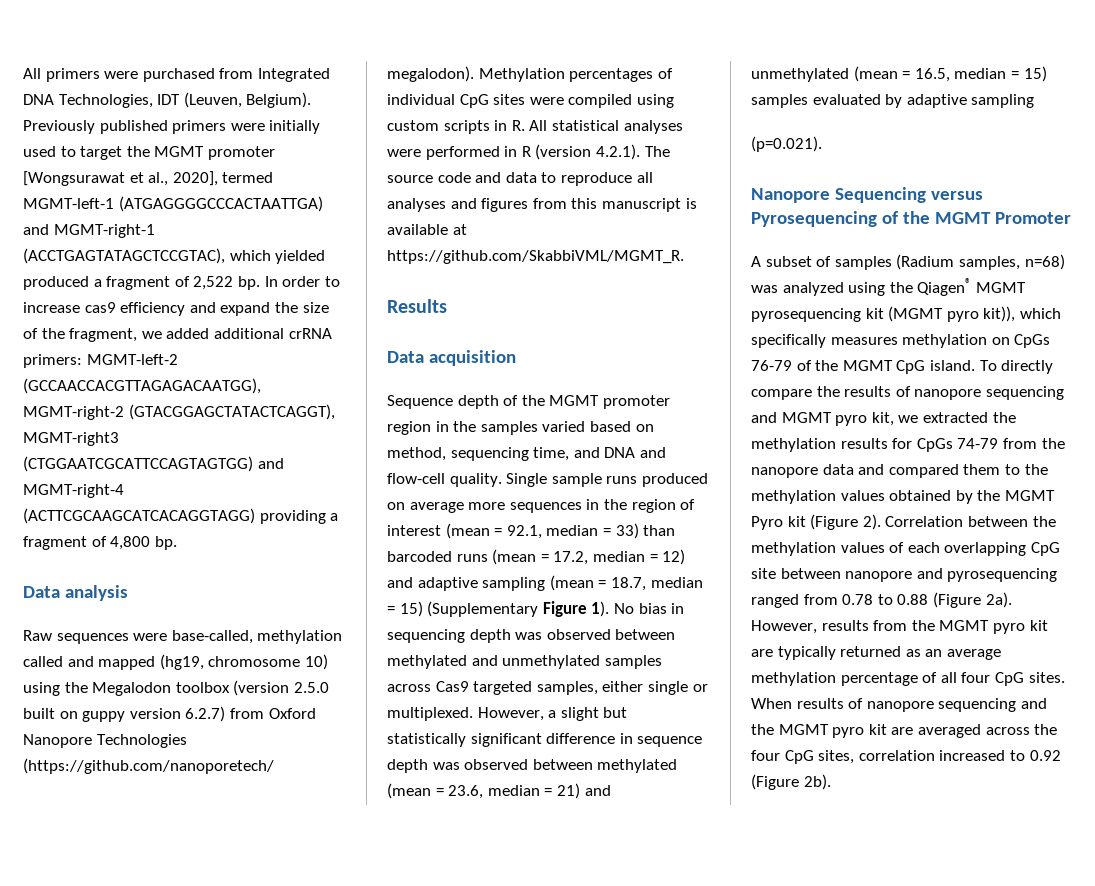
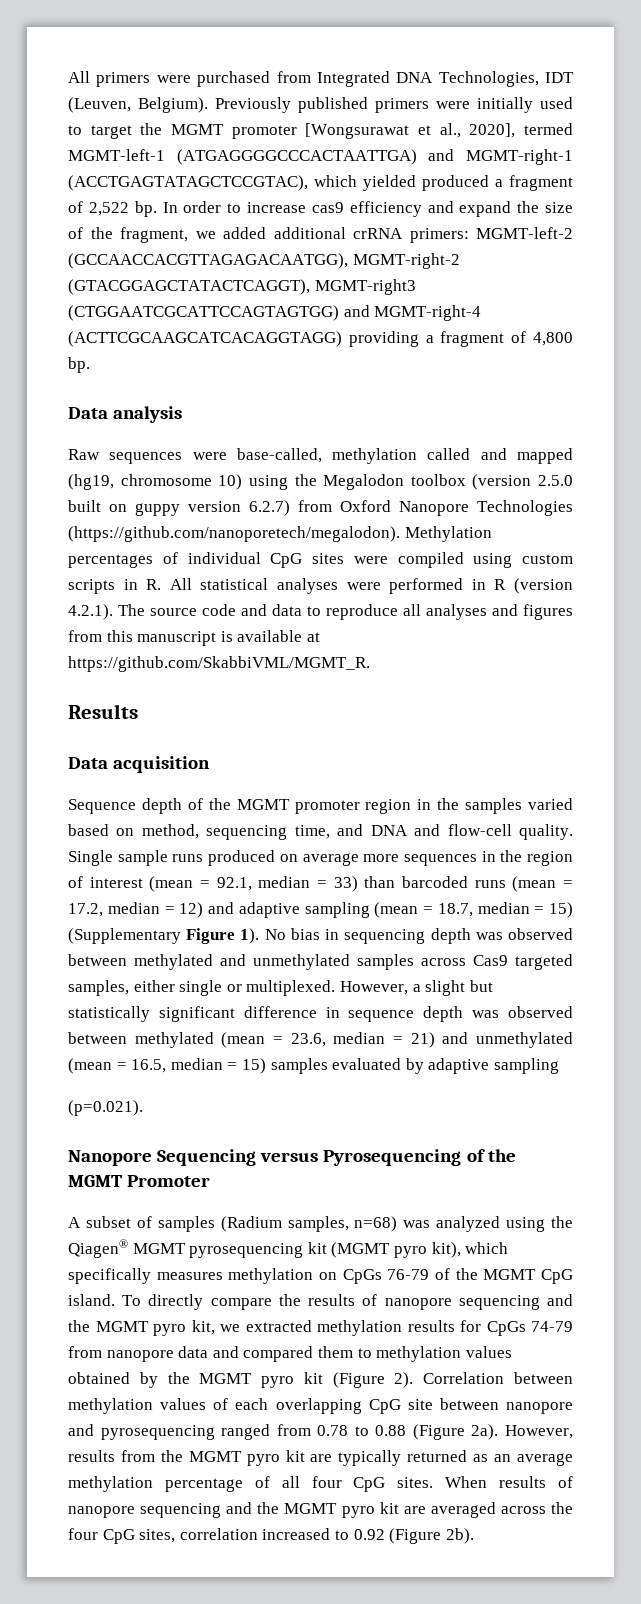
- A subset of samples (Radium samples, n=68) was analyzed using the Qiagen® MGMT pyrosequencing kit (MGMT pyro kit)), which specifically measures methylation on CpGs 76-79 of the MGMT CpG island.
+ A subset of samples (Radium samples, n=68) was analyzed using the Qiagen® MGMT pyrosequencing kit (MGMT pyro kit), which specifically measures methylation on CpGs 76-79 of the MGMT CpG island.
- To directly compare the results of nanopore sequencing and MGMT pyro kit, we extracted the methylation results for CpGs 74-79 from the nanopore data and compared them to the methylation values obtained by the MGMT Pyro kit (Figure 2).
+ To directly compare the results of nanopore sequencing and the MGMT pyro kit, we extracted methylation results for CpGs 74-79 from nanopore data and compared them to methylation values obtained by the MGMT pyro kit (Figure 2).
- Correlation between the methylation values of each overlapping CpG site between nanopore and pyrosequencing ranged from 0.78 to 0.88 (Figure 2a).
+ Correlation between methylation values of each overlapping CpG site between nanopore and pyrosequencing ranged from 0.78 to 0.88 (Figure 2a).

